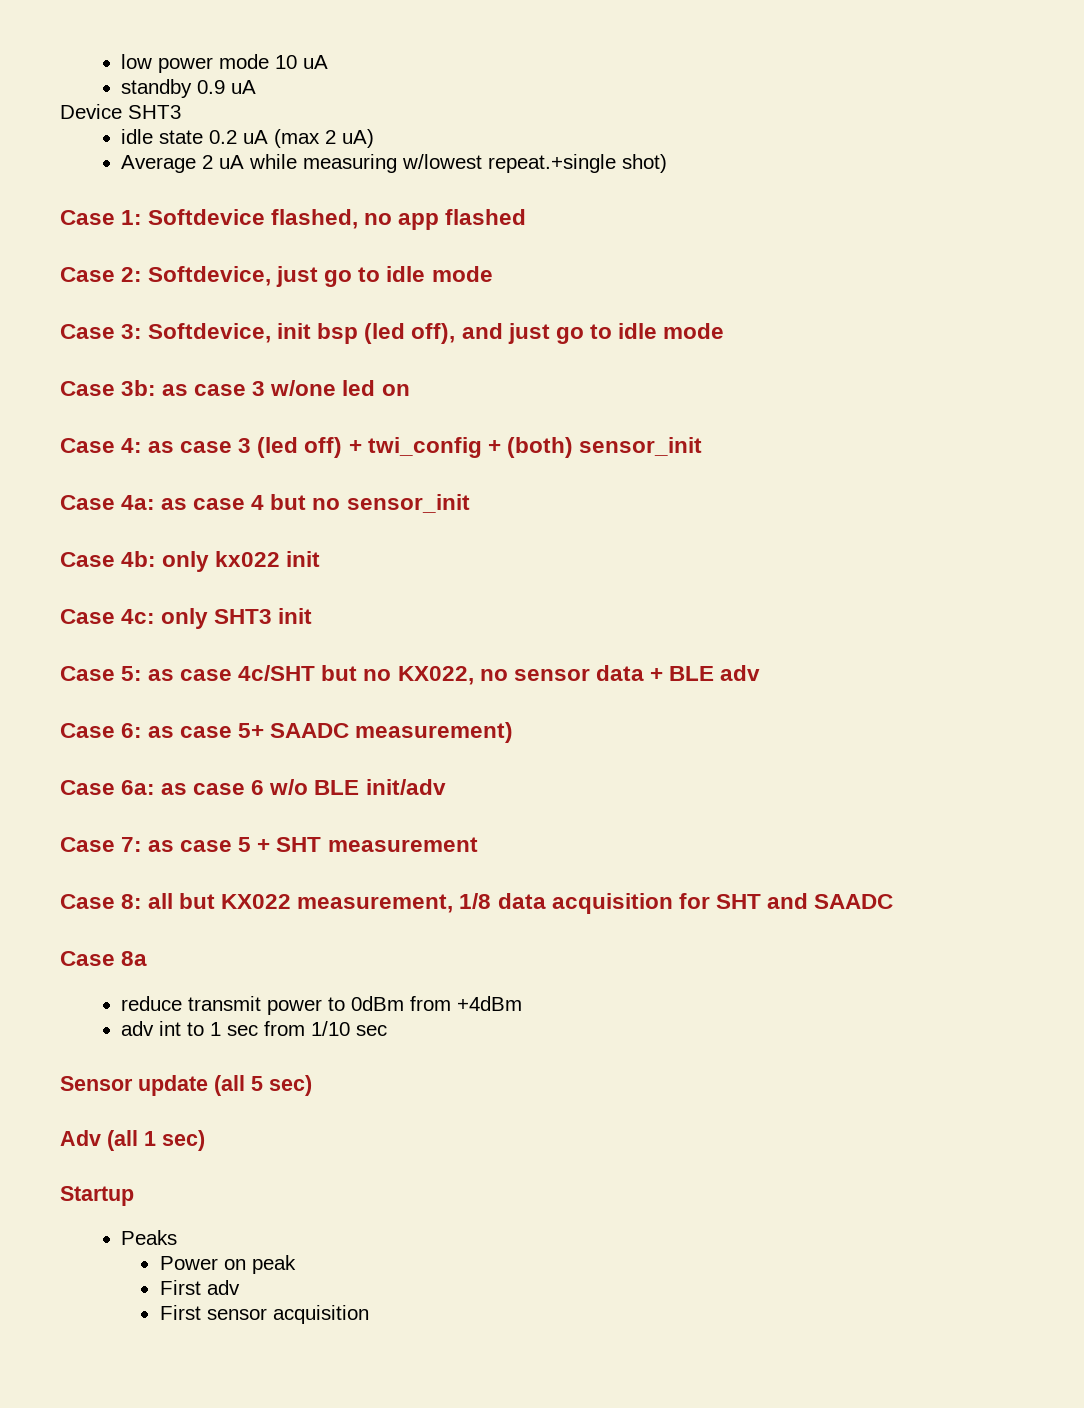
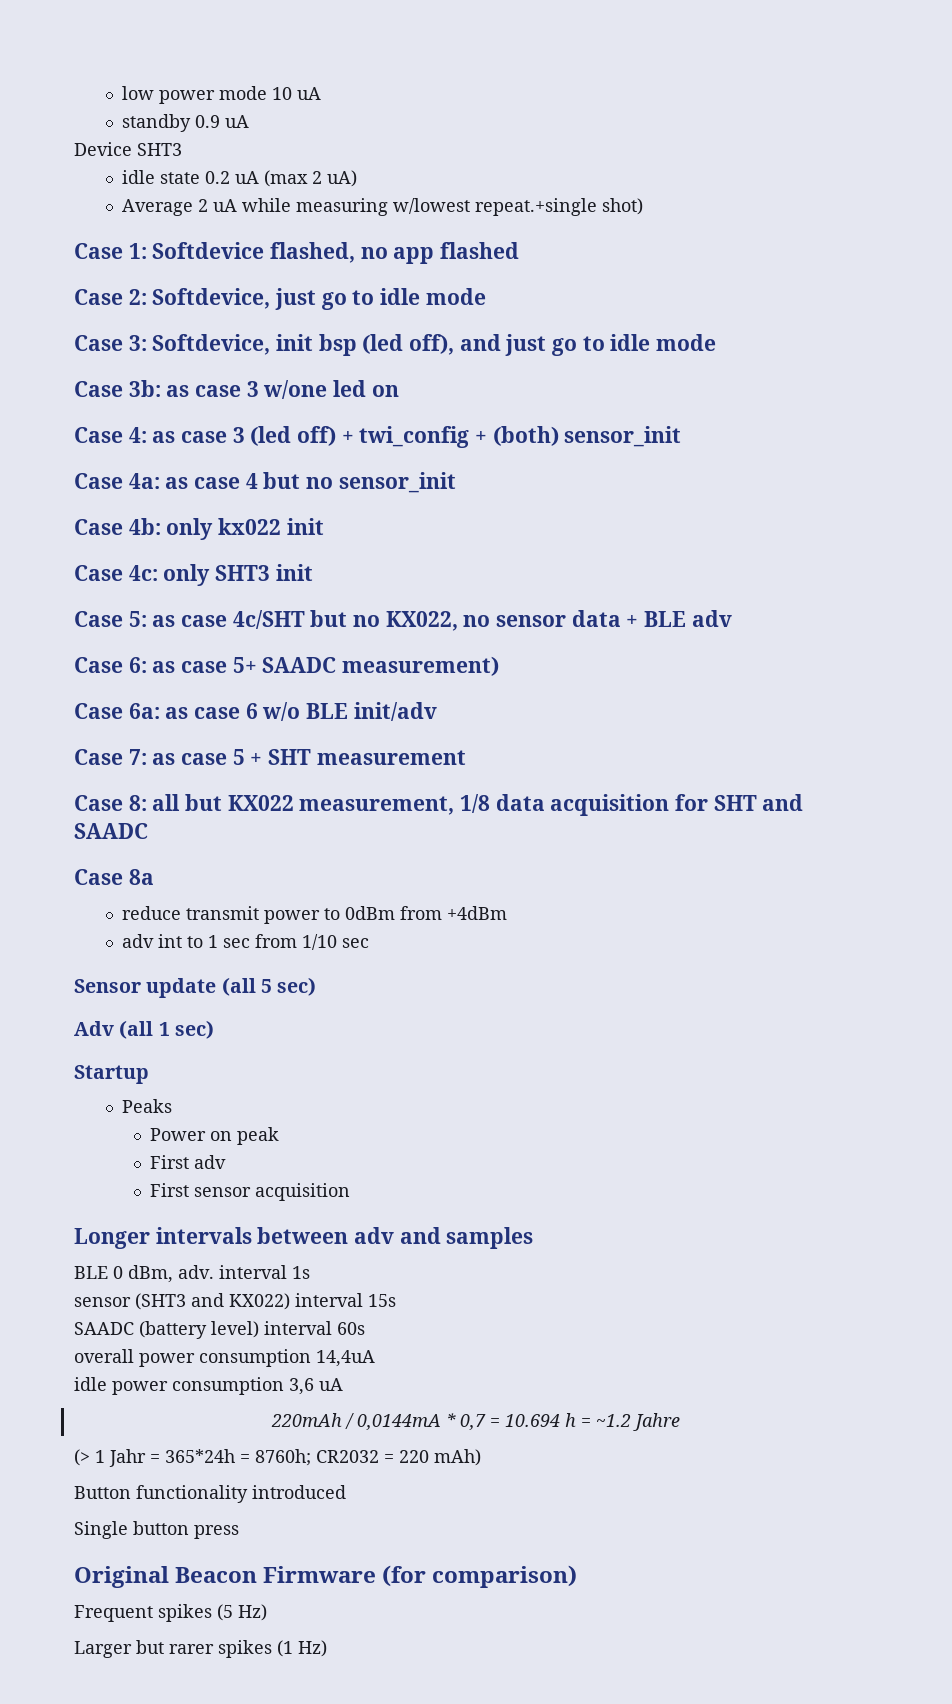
+ Longer intervals between adv and samples
+ BLE 0 dBm, adv. interval 1s
+ sensor (SHT3 and KX022) interval 15s
+ SAADC (battery level) interval 60s
+ overall power consumption 14,4uA
+ idle power consumption 3,6 uA
+ 220mAh / 0,0144mA * 0,7 = 10.694 h = ~1.2 Jahre
+ (> 1 Jahr = 365*24h = 8760h; CR2032 = 220 mAh)
+ Button functionality introduced
+ Single button press
+ Original Beacon Firmware (for comparison)
+ Frequent spikes (5 Hz)
+ Larger but rarer spikes (1 Hz)

